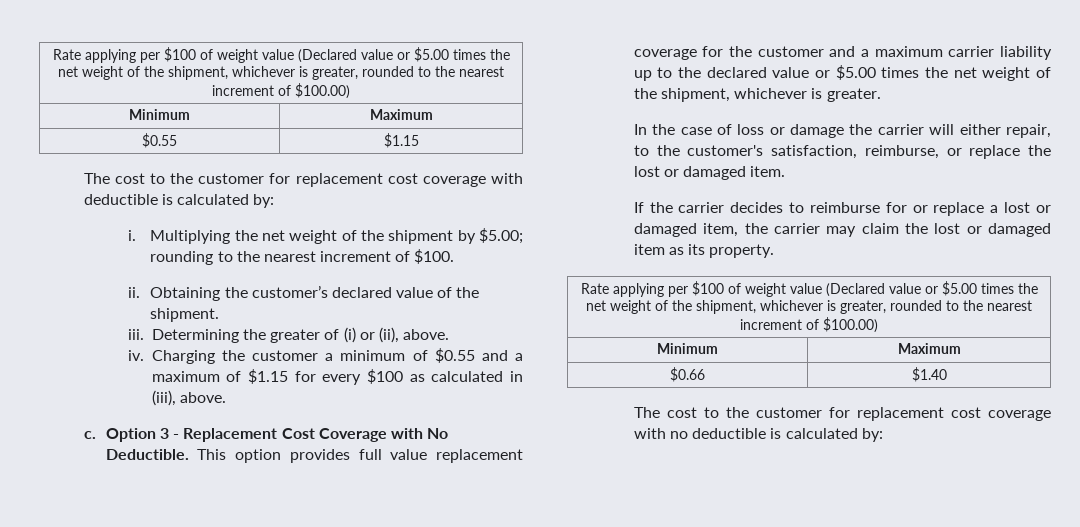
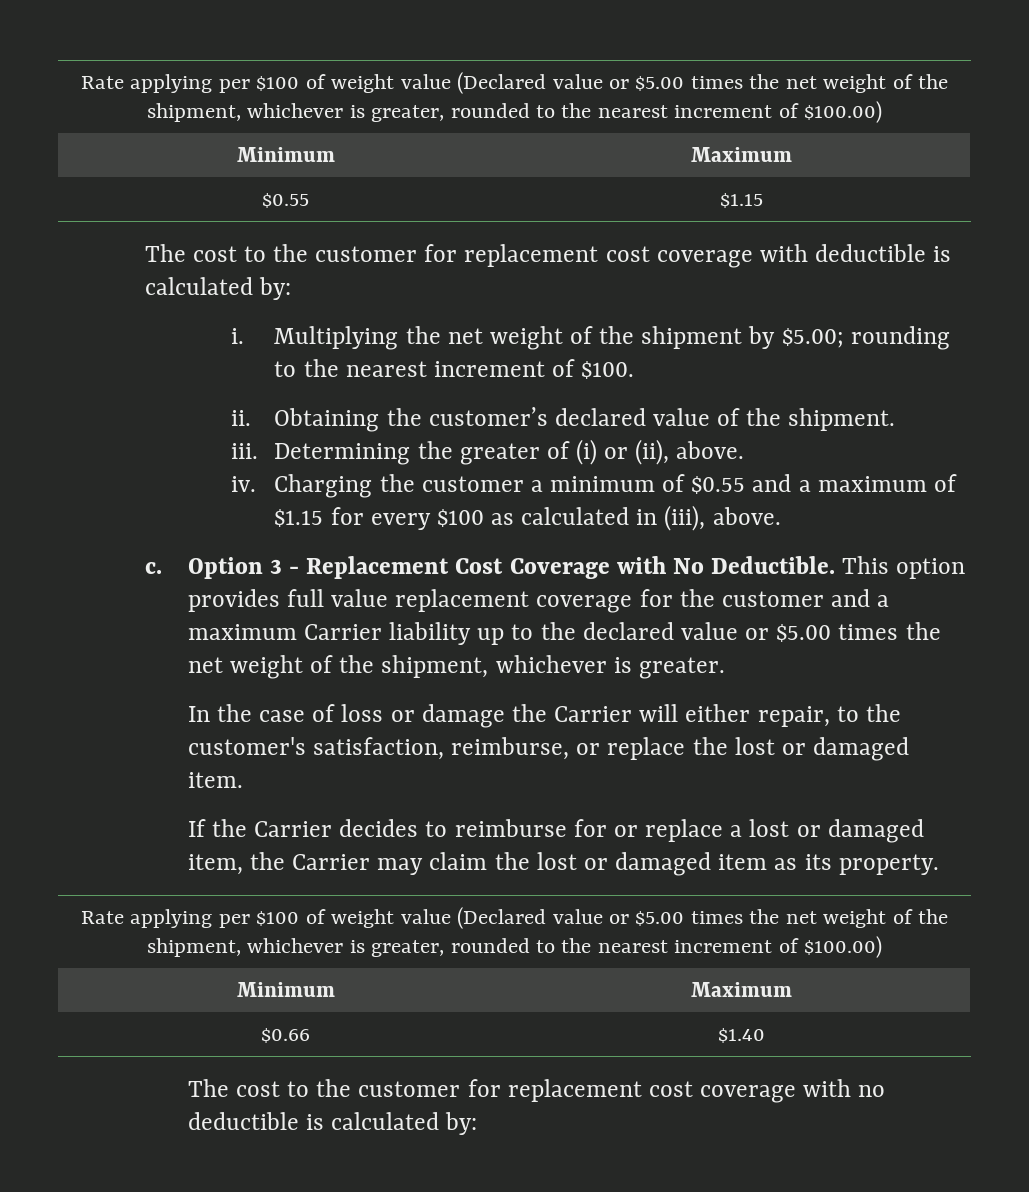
- This option provides full value replacement coverage for the customer and a maximum carrier liability up to the declared value or $5.00 times the net weight of the shipment, whichever is greater.
+ This option provides full value replacement coverage for the customer and a maximum Carrier liability up to the declared value or $5.00 times the net weight of the shipment, whichever is greater.
- In the case of loss or damage the carrier will either repair, to the customer's satisfaction, reimburse, or replace the lost or damaged item.
+ In the case of loss or damage the Carrier will either repair, to the customer's satisfaction, reimburse, or replace the lost or damaged item.
- If the carrier decides to reimburse for or replace a lost or damaged item, the carrier may claim the lost or damaged item as its property.
+ If the Carrier decides to reimburse for or replace a lost or damaged item, the Carrier may claim the lost or damaged item as its property.

